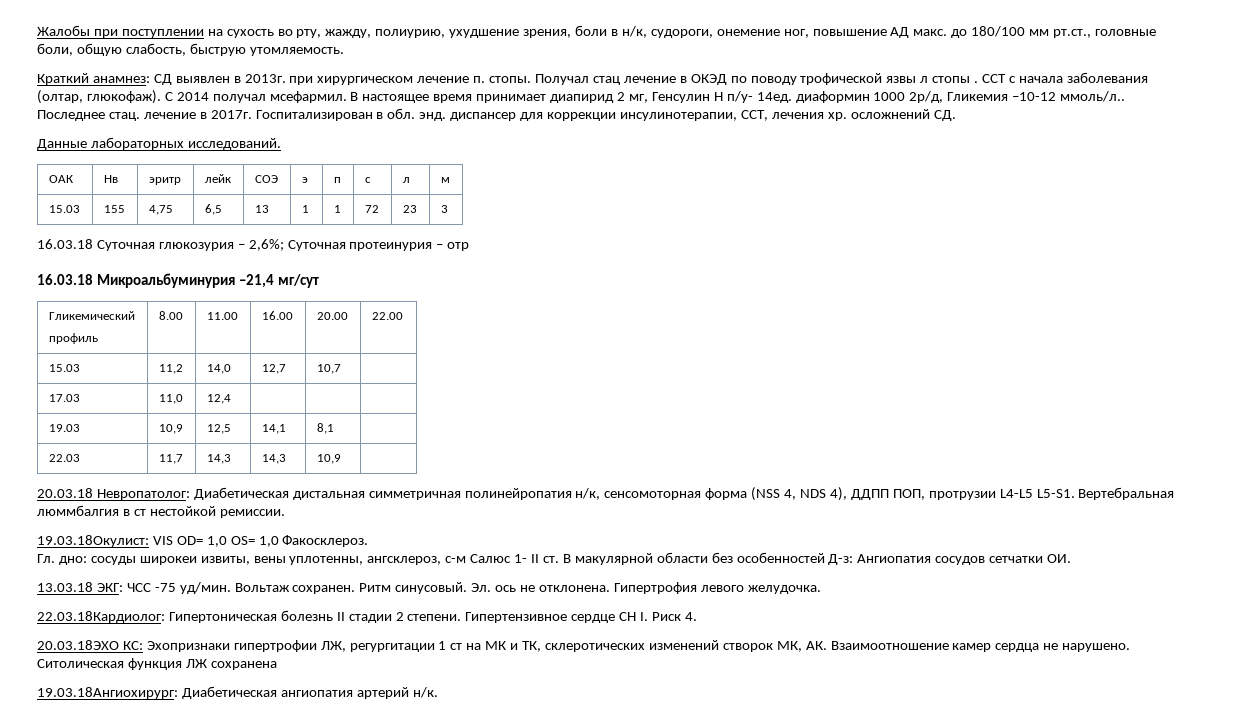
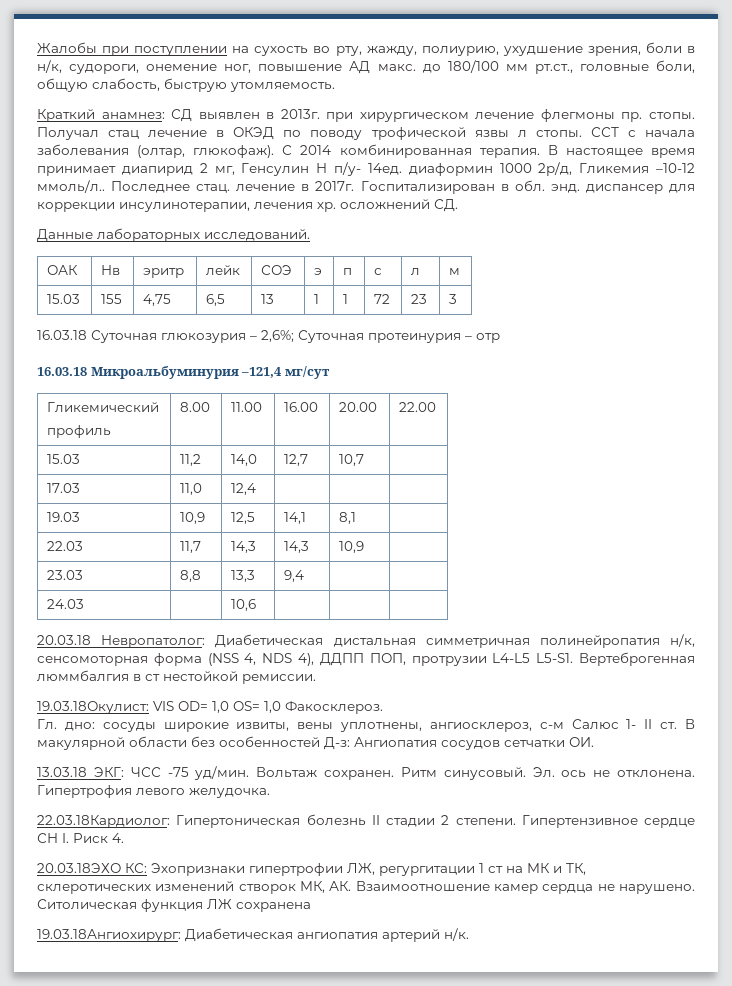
- Краткий анамнез: СД выявлен в 2013г. при хирургическом лечение п. стопы.
+ Краткий анамнез: СД выявлен в 2013г. при хирургическом лечение флегмоны пр. стопы.
- Получал стац лечение в ОКЭД по поводу трофической язвы л стопы .
+ Получал стац лечение в ОКЭД по поводу трофической язвы л стопы.
- С 2014 получал мсефармил.
+ С 2014 комбинированная терапия.
- Госпитализирован в обл. энд. диспансер для коррекции инсулинотерапии, ССТ, лечения хр. осложнений СД.
+ Госпитализирован в обл. энд. диспансер для коррекции инсулинотерапии, лечения хр. осложнений СД.
- 16.03.18 Микроальбуминурия –21,4 мг/сут
+ 16.03.18 Микроальбуминурия –121,4 мг/сут
+ 23.03 | 8,8 | 13,3 | 9,4 | |
+ 24.03 | | 10,6 | | |
- Вертебральная люммбалгия в ст нестойкой ремиссии.
+ Вертеброгенная люммбалгия в ст нестойкой ремиссии.
- Гл. дно: сосуды широкеи извиты, вены уплотенны, ангсклероз, с-м Салюс 1- II ст. В макулярной области без особенностей Д-з: Ангиопатия сосудов сетчатки ОИ.
+ Гл. дно: сосуды широкие извиты, вены уплотнены, ангиосклероз, с-м Салюс 1- II ст. В макулярной области без особенностей Д-з: Ангиопатия сосудов сетчатки ОИ.

